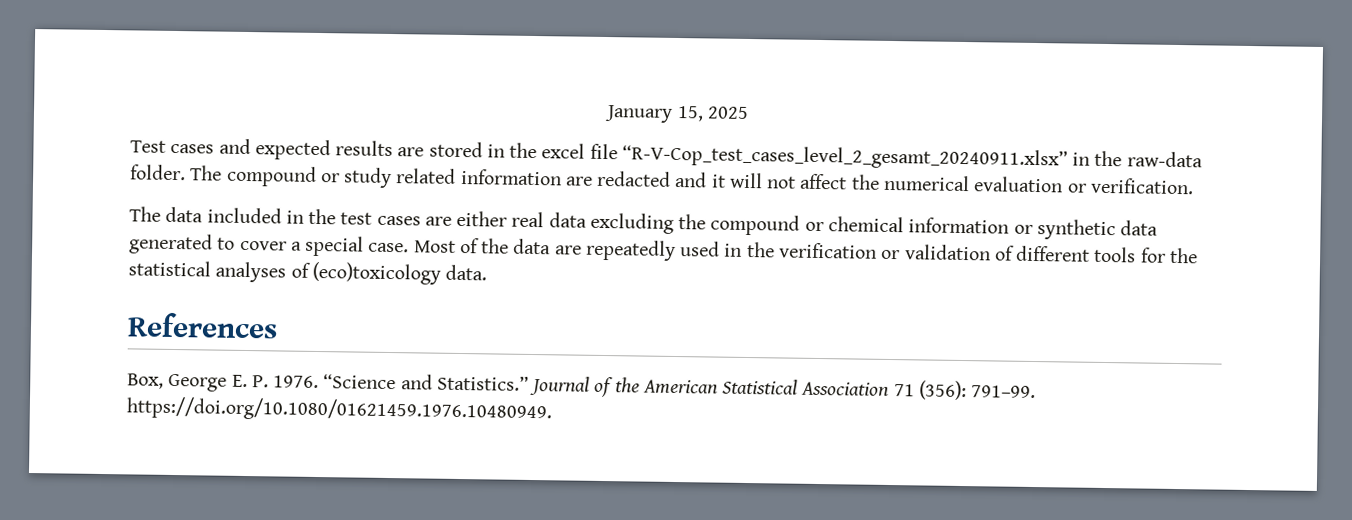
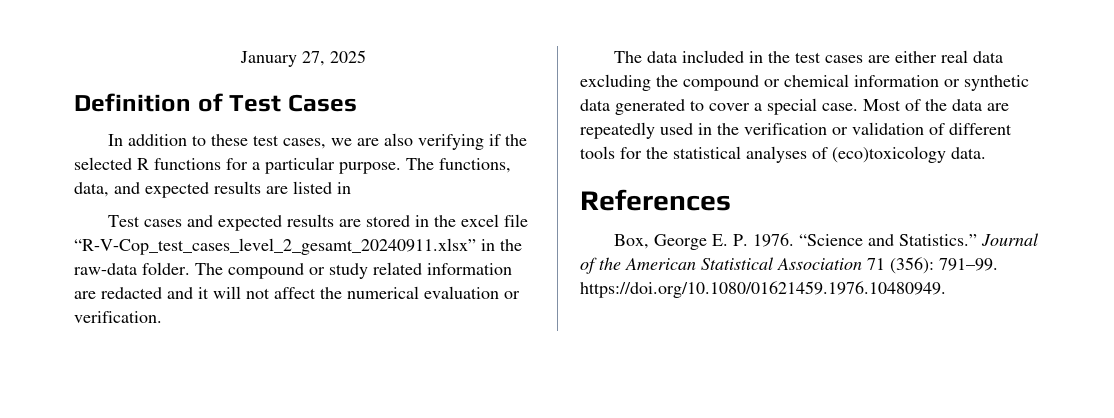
- January 15, 2025
+ January 27, 2025
+ Definition of Test Cases
+ In addition to these test cases, we are also verifying if the selected R functions for a particular purpose. The functions, data, and expected results are listed in

